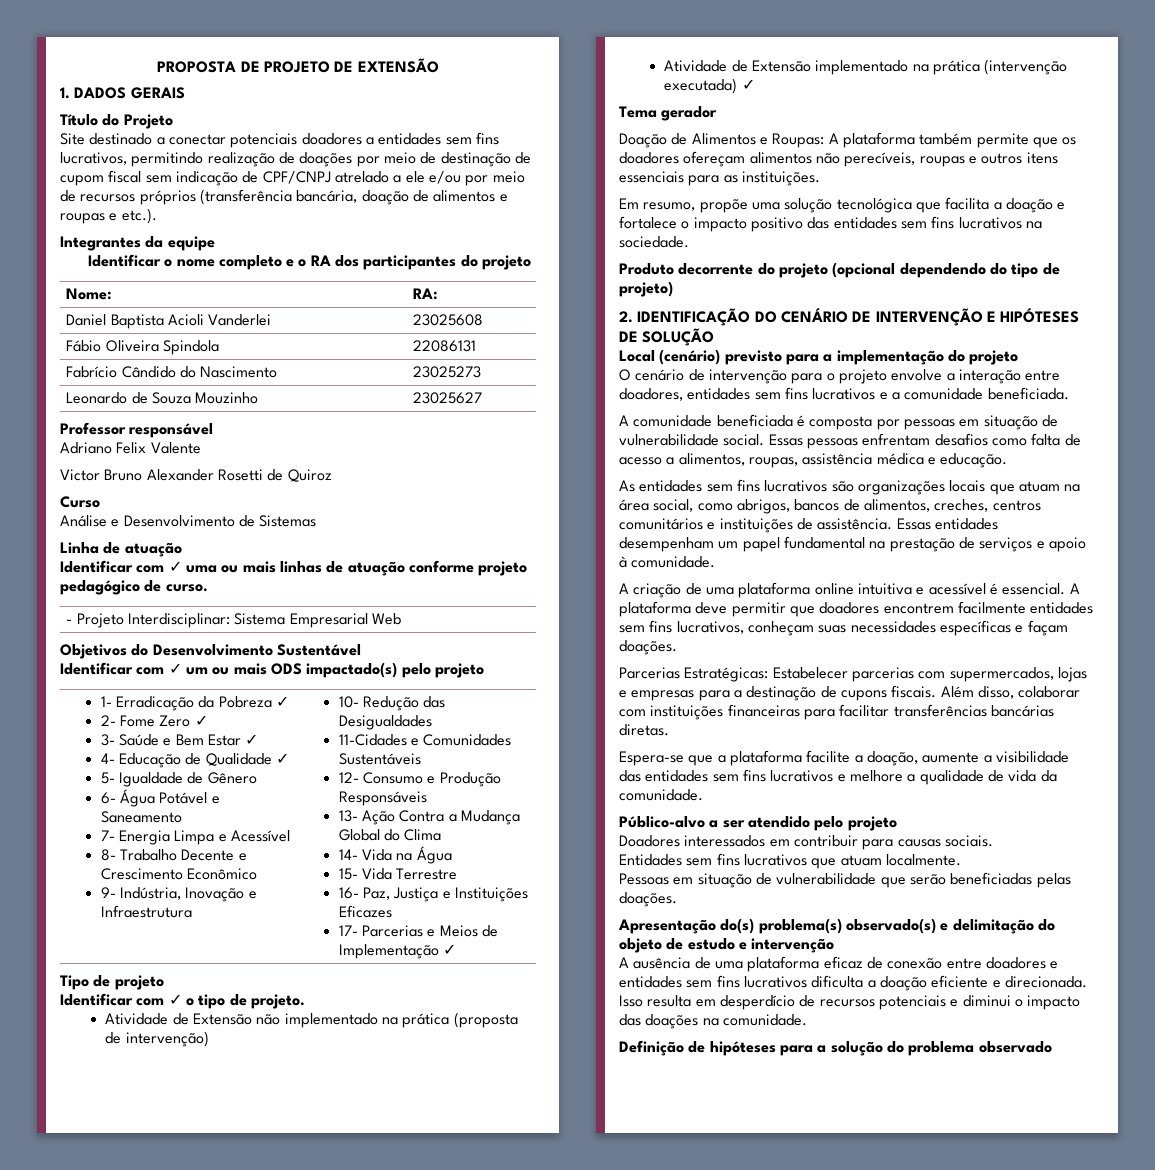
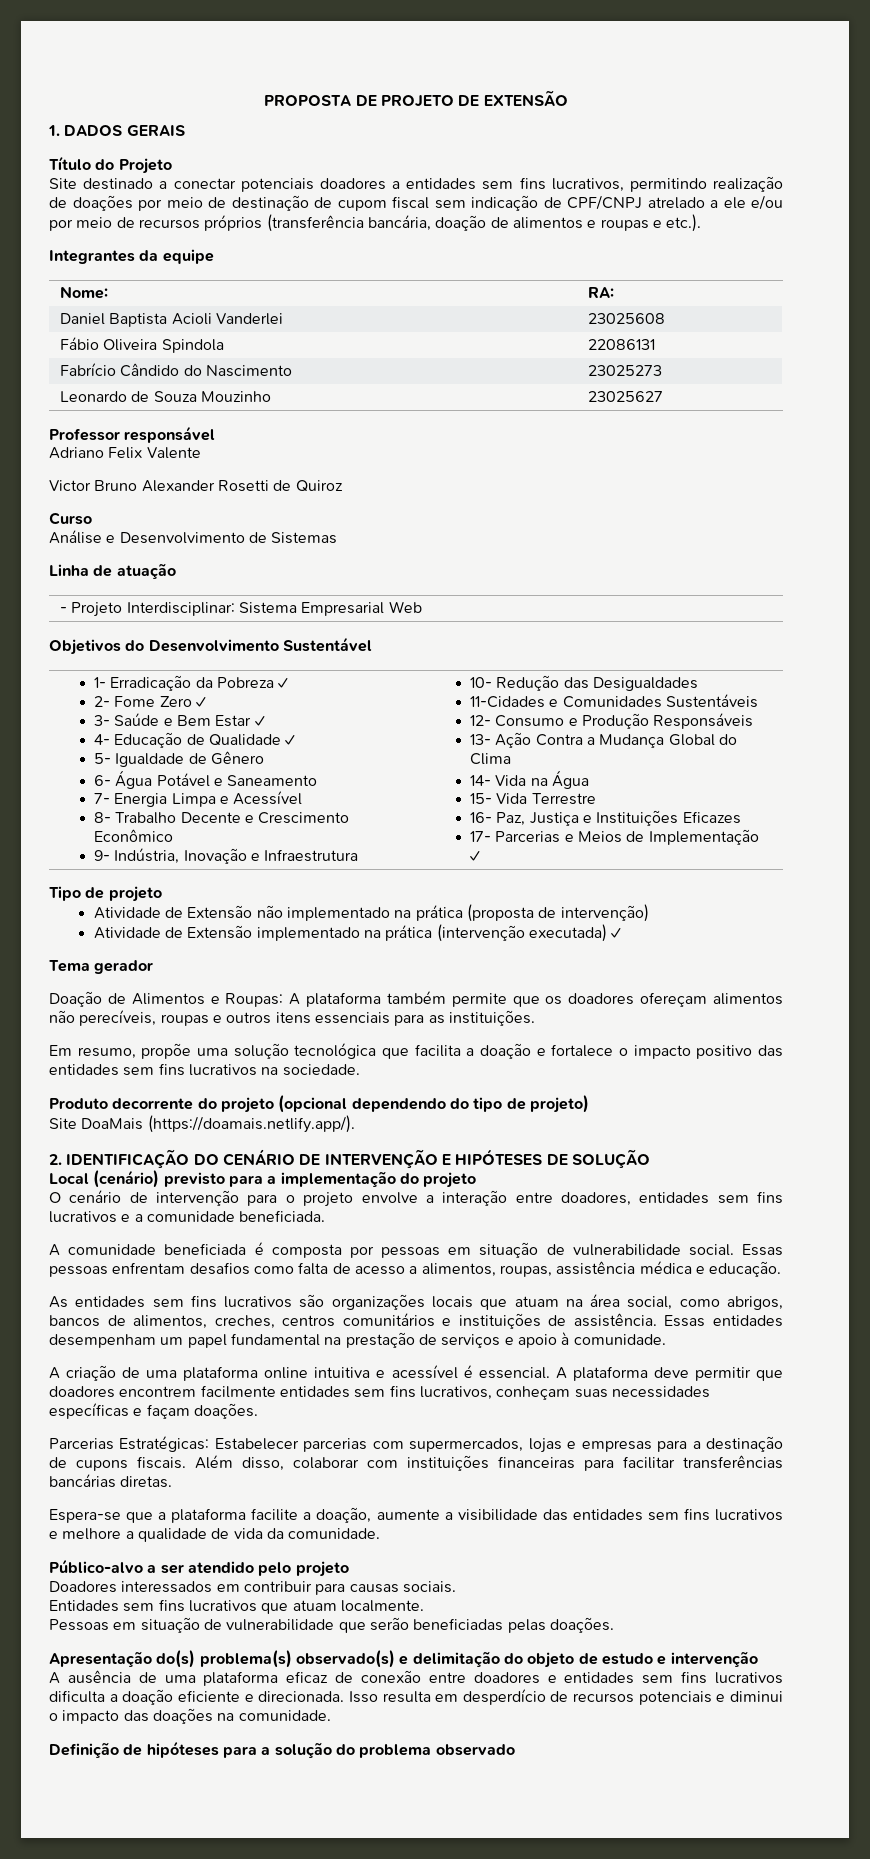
- Identificar o nome completo e o RA dos participantes do projeto
- Identificar com ✓ uma ou mais linhas de atuação conforme projeto pedagógico de curso.
- Identificar com ✓ um ou mais ODS impactado(s) pelo projeto
- Identificar com ✓ o tipo de projeto.
+ Site DoaMais (https://doamais.netlify.app/).

